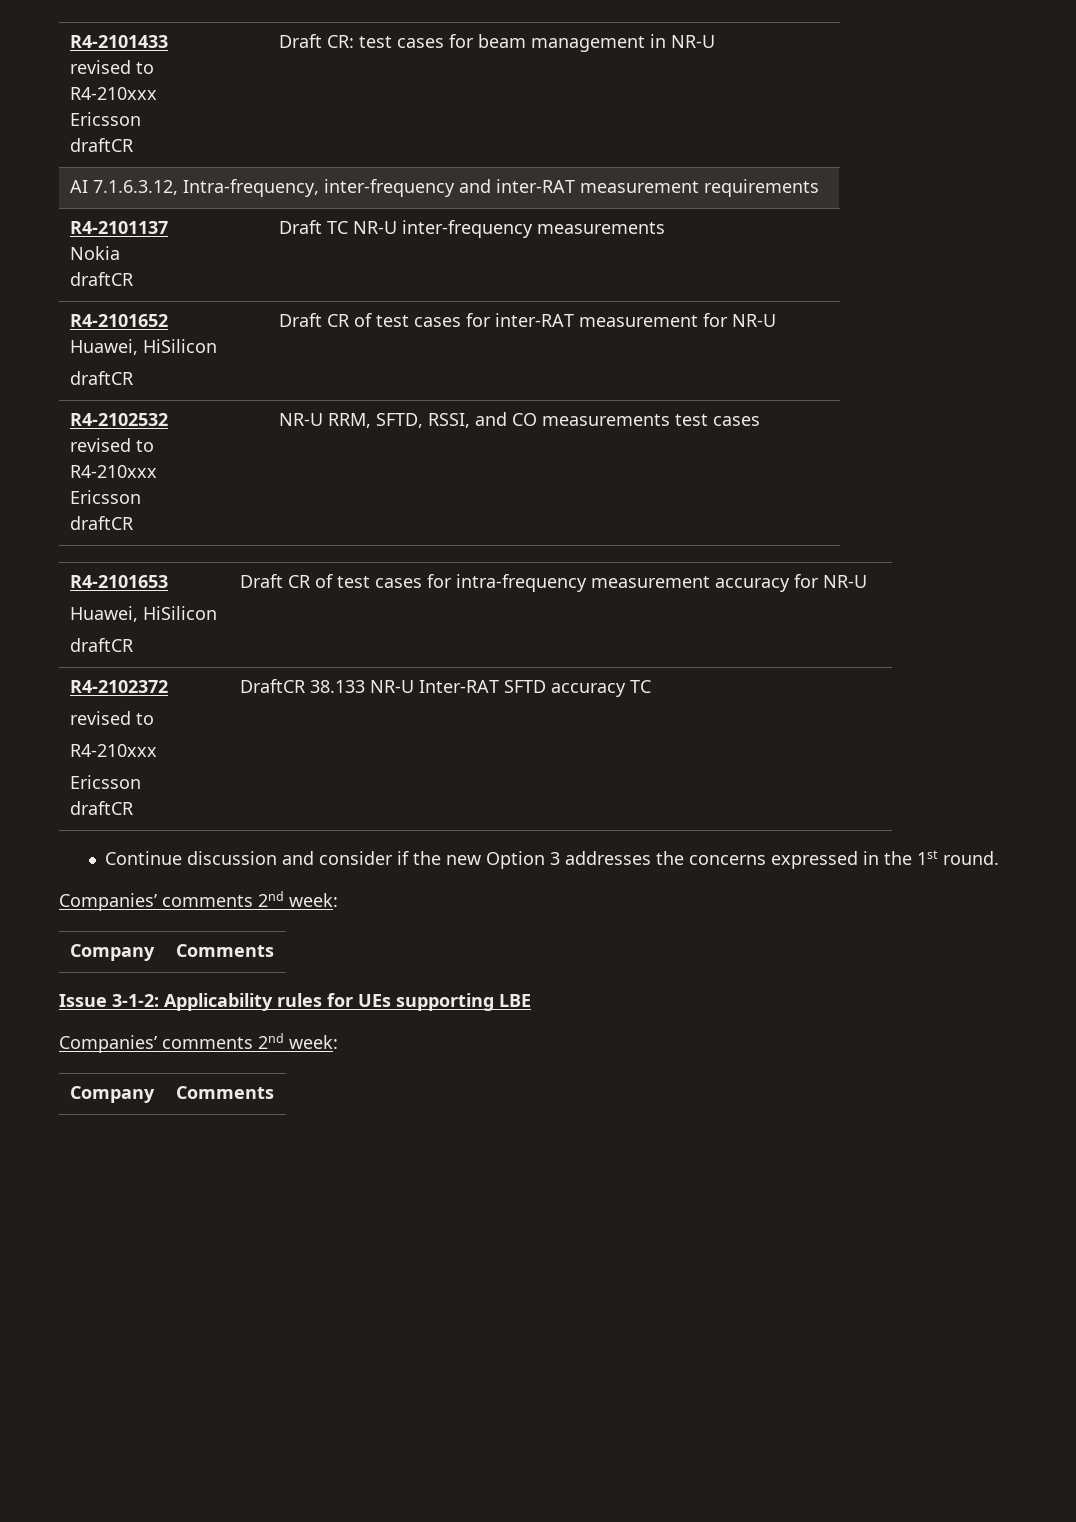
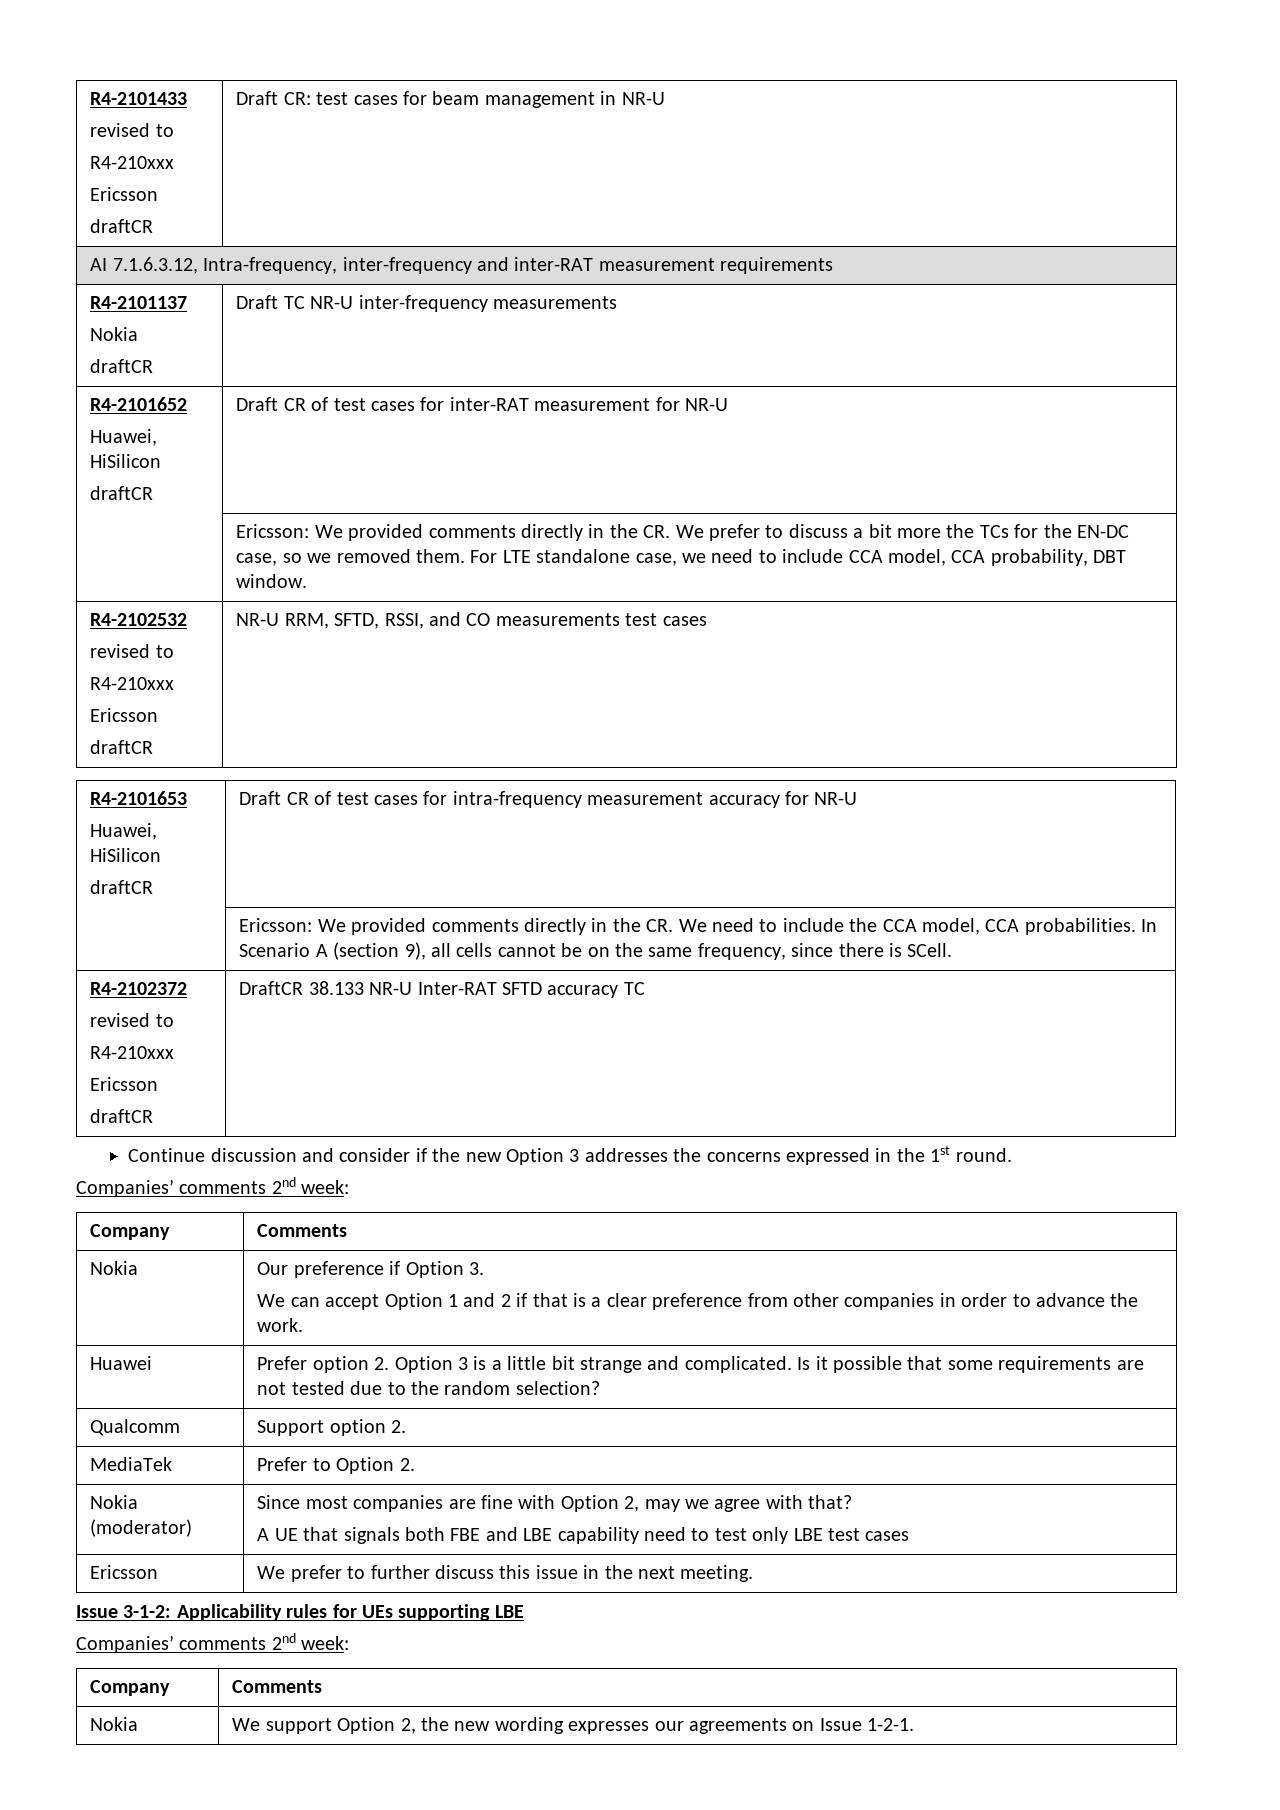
+ | Ericsson: We provided comments directly in the CR. We prefer to discuss a bit more the TCs for the EN-DC case, so we removed them. For LTE standalone case, we need to include CCA model, CCA probability, DBT window.
+ | Ericsson: We provided comments directly in the CR. We need to include the CCA model, CCA probabilities. In Scenario A (section 9), all cells cannot be on the same frequency, since there is SCell.
+ Nokia | Our preference if Option 3.
+ We can accept Option 1 and 2 if that is a clear preference from other companies in order to advance the work.
+ Huawei | Prefer option 2. Option 3 is a little bit strange and complicated. Is it possible that some requirements are not tested due to the random selection?
+ Qualcomm | Support option 2.
+ MediaTek | Prefer to Option 2.
+ Nokia (moderator) | Since most companies are fine with Option 2, may we agree with that?
+ A UE that signals both FBE and LBE capability need to test only LBE test cases
+ Ericsson | We prefer to further discuss this issue in the next meeting.
+ Nokia | We support Option 2, the new wording expresses our agreements on Issue 1-2-1.

